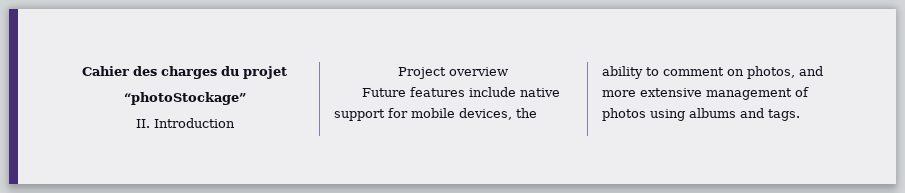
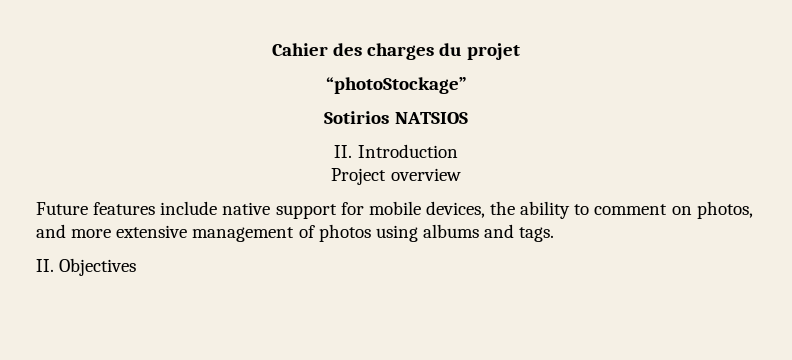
+ Sotirios NATSIOS
+ II. Objectives

